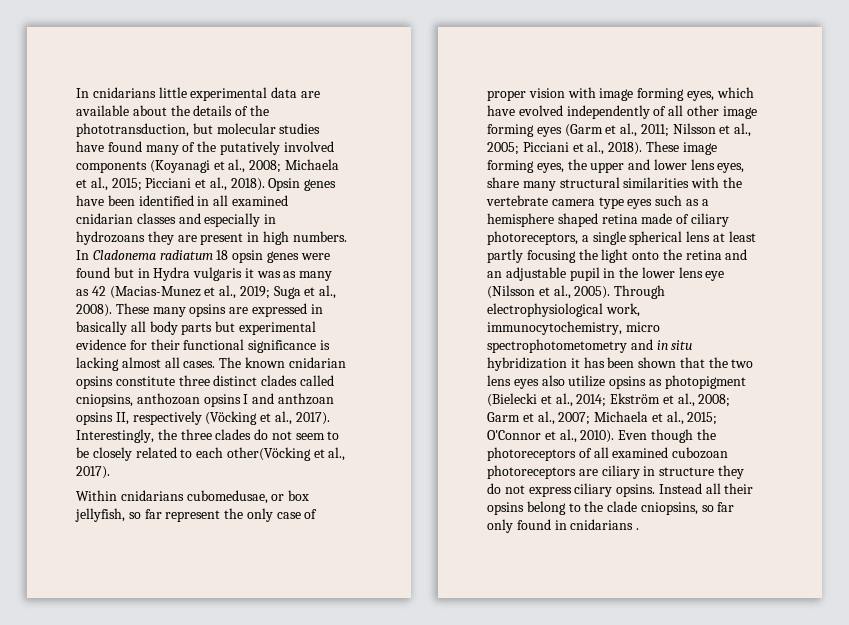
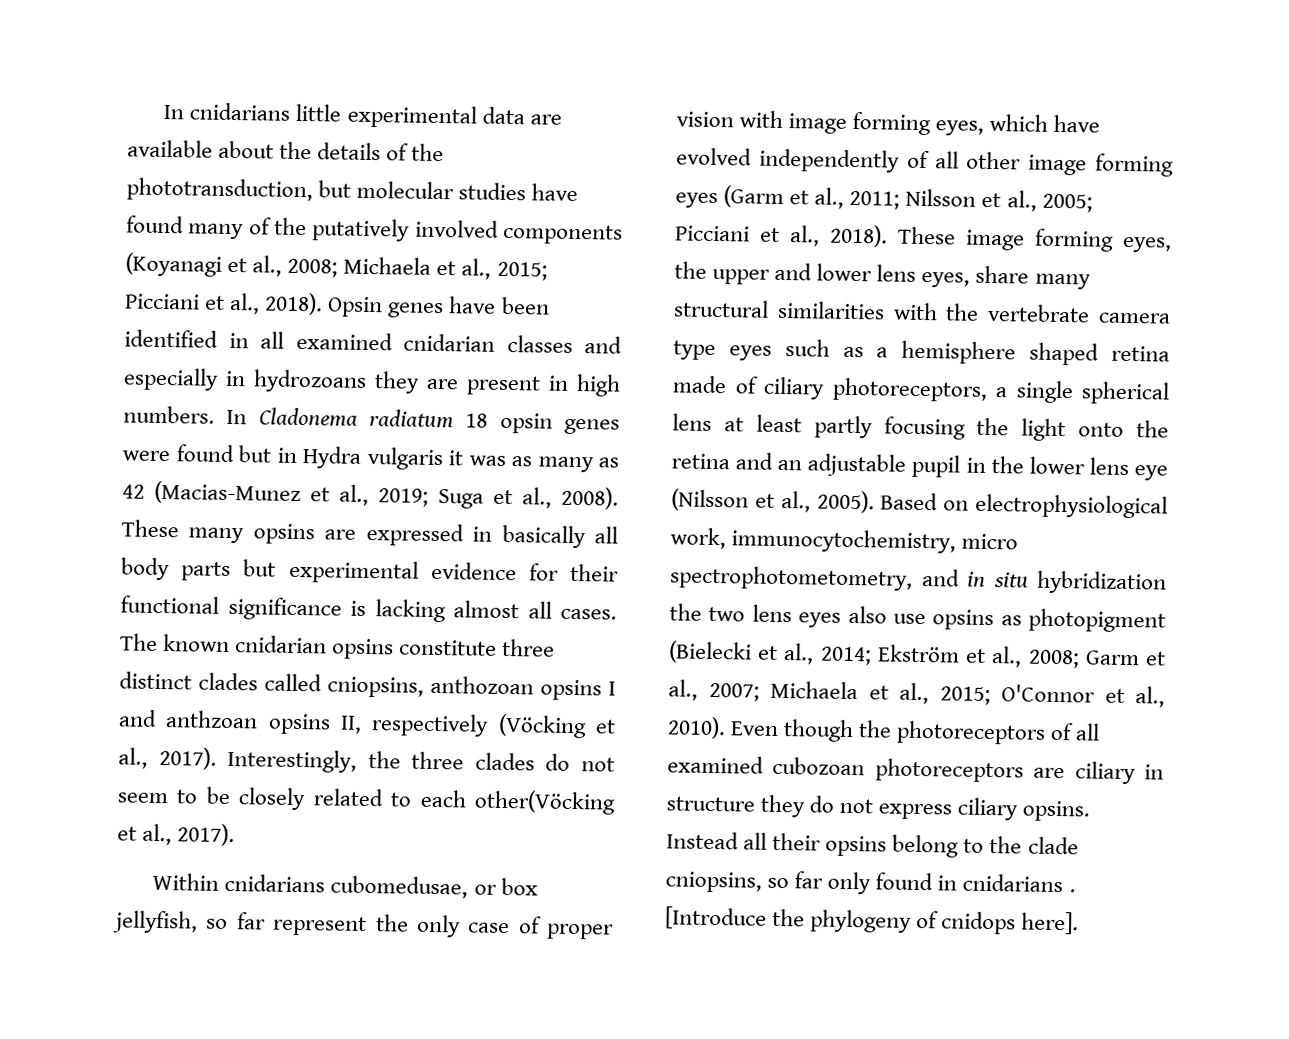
- Through electrophysiological work, immunocytochemistry, micro spectrophotometometry and in situ hybridization it has been shown that the two lens eyes also utilize opsins as photopigment (Bielecki et al., 2014; Ekström et al., 2008; Garm et al., 2007; Michaela et al., 2015; O'Connor et al., 2010).
+ Based on electrophysiological work, immunocytochemistry, micro spectrophotometometry, and in situ hybridization the two lens eyes also use opsins as photopigment (Bielecki et al., 2014; Ekström et al., 2008; Garm et al., 2007; Michaela et al., 2015; O'Connor et al., 2010).
+ [Introduce the phylogeny of cnidops here].

